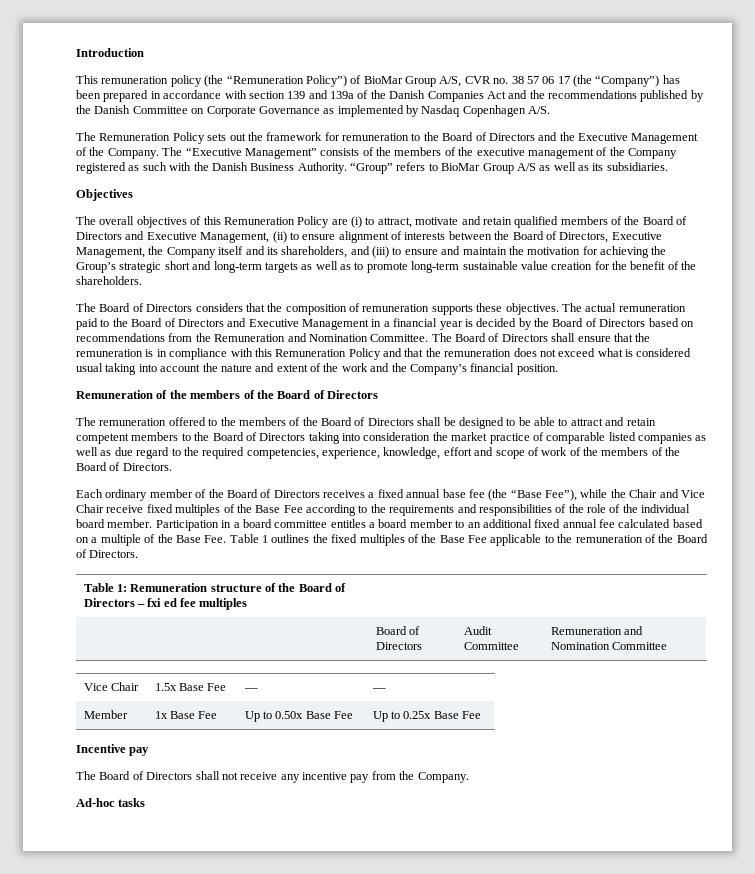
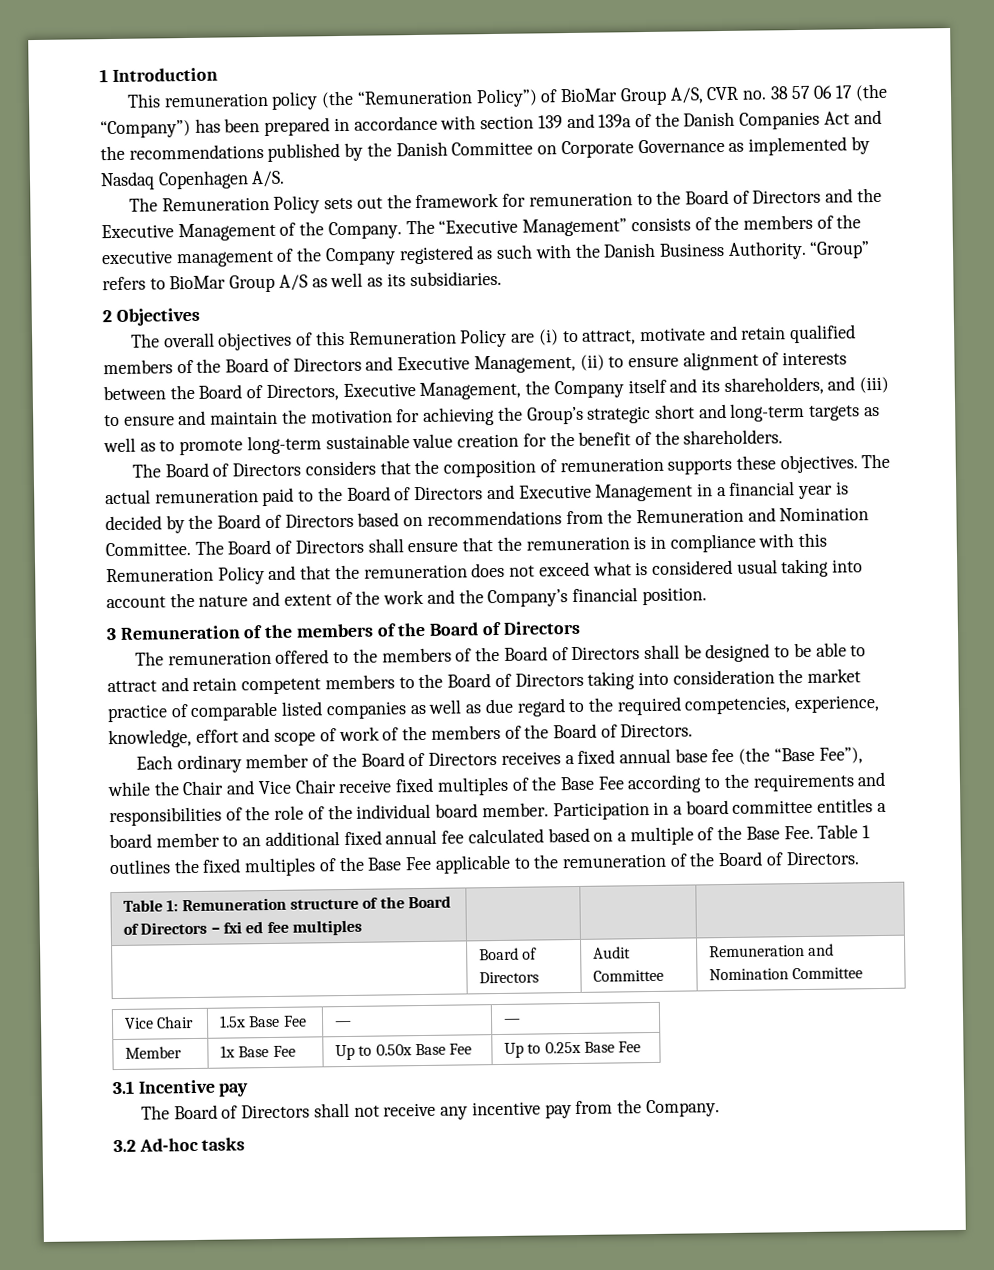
- Introduction
+ 1 Introduction
- Objectives
+ 2 Objectives
- Remuneration of the members of the Board of Directors
+ 3 Remuneration of the members of the Board of Directors
- Incentive pay
+ 3.1 Incentive pay
- Ad-hoc tasks
+ 3.2 Ad-hoc tasks

